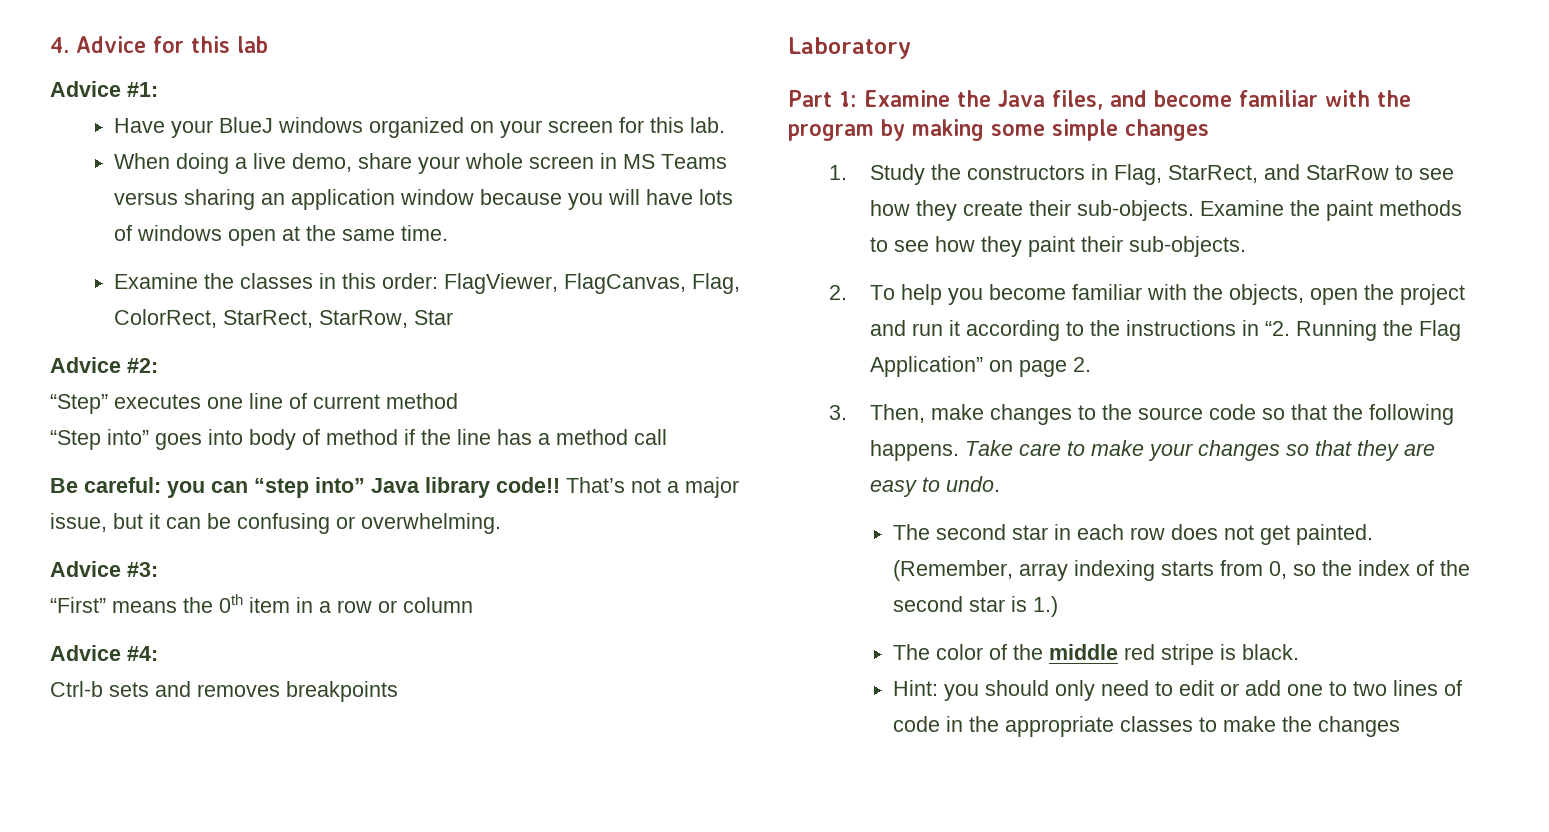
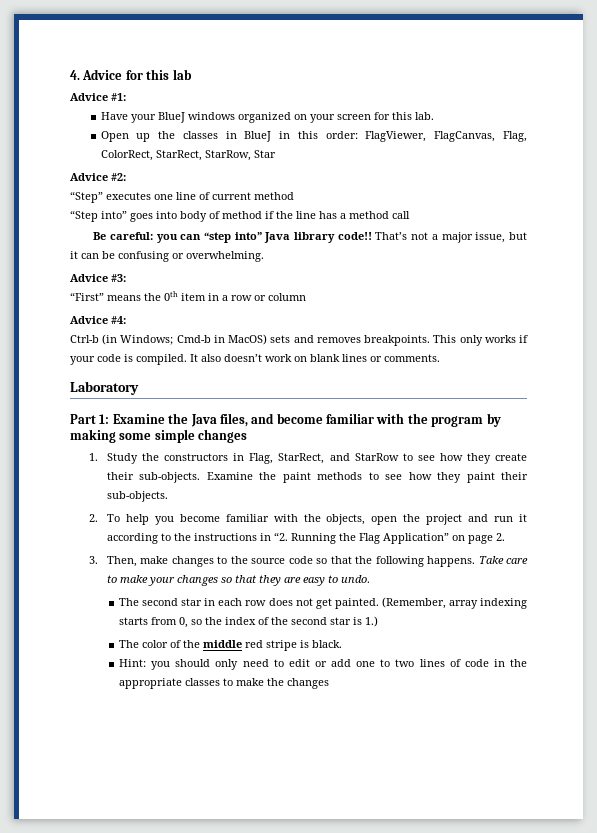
- When doing a live demo, share your whole screen in MS Teams versus sharing an application window because you will have lots of windows open at the same time.
- Examine the classes in this order: FlagViewer, FlagCanvas, Flag, ColorRect, StarRect, StarRow, Star
+ Open up the classes in BlueJ in this order: FlagViewer, FlagCanvas, Flag, ColorRect, StarRect, StarRow, Star
- Ctrl-b sets and removes breakpoints
+ Ctrl-b (in Windows; Cmd-b in MacOS) sets and removes breakpoints. This only works if your code is compiled. It also doesn’t work on blank lines or comments.

